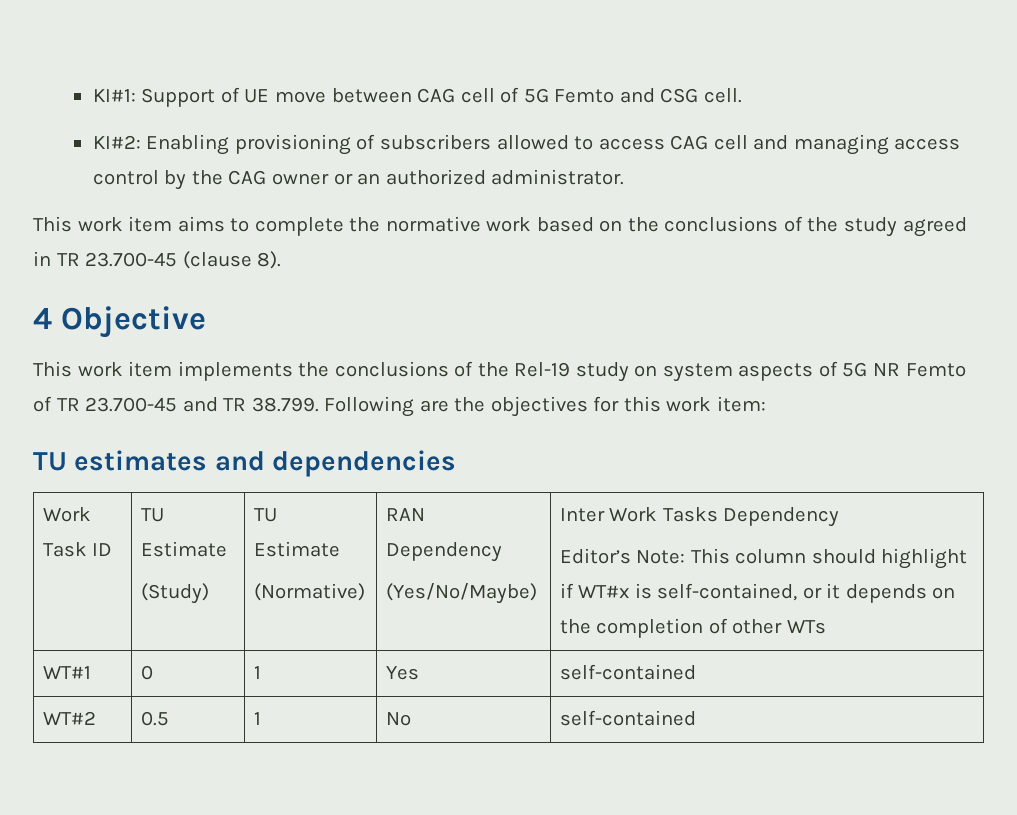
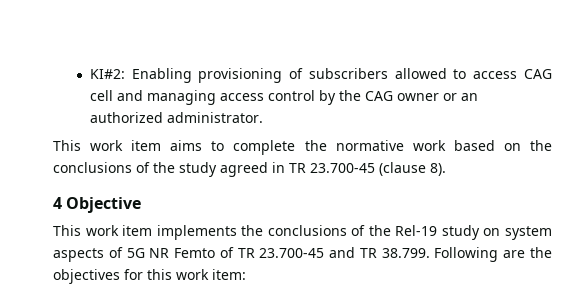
- KI#1: Support of UE move between CAG cell of 5G Femto and CSG cell.
- TU estimates and dependencies
- Work Task ID | TU Estimate
- (Study) | TU Estimate
- (Normative) | RAN Dependency
- (Yes/No/Maybe) | Inter Work Tasks Dependency
- Editor’s Note: This column should highlight if WT#x is self-contained, or it depends on the completion of other WTs
- WT#1 | 0 | 1 | Yes | self-contained
- WT#2 | 0.5 | 1 | No | self-contained

